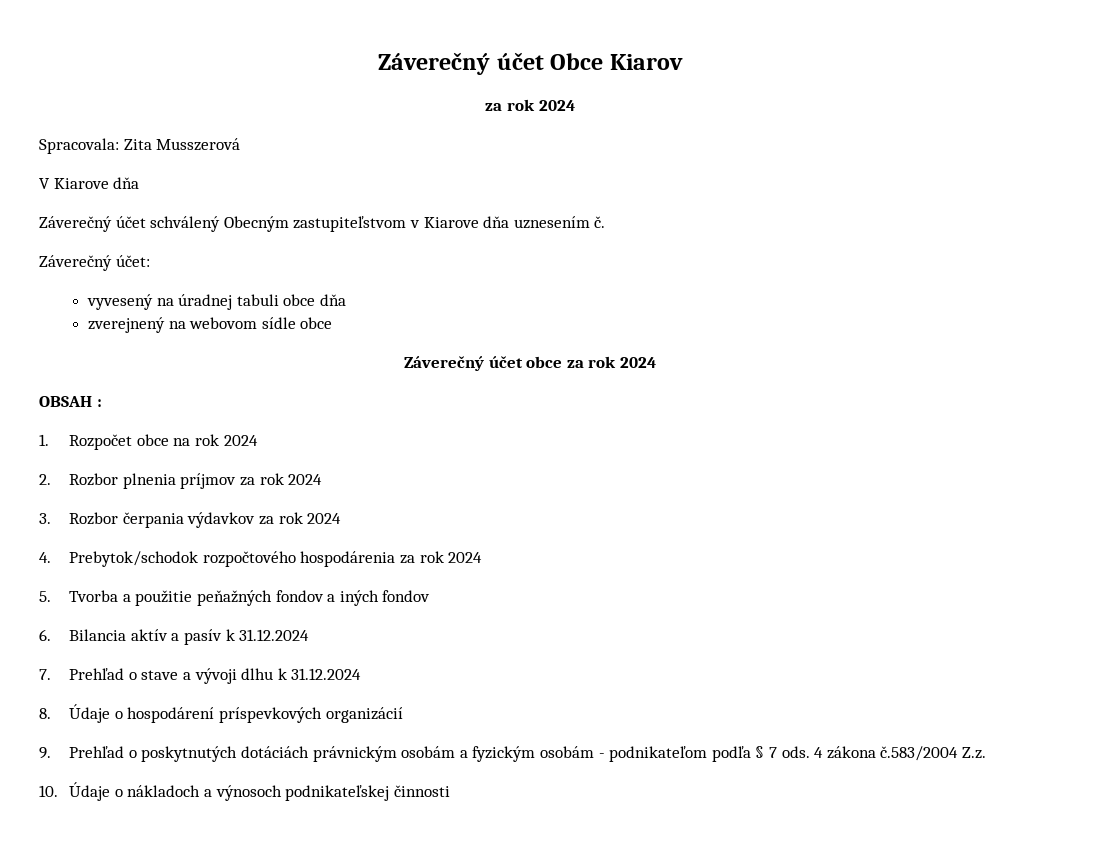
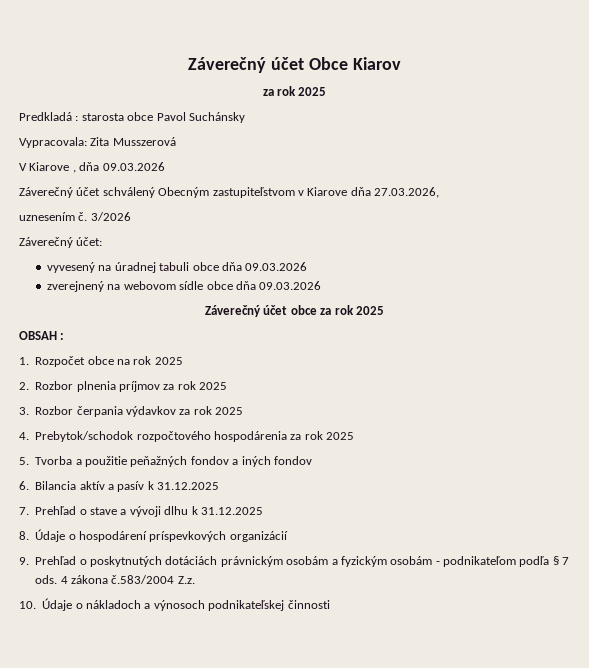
  Záverečný účet Obce Kiarov
- za rok 2024
- Spracovala: Zita Musszerová
+ za rok 2025
+ Predkladá : starosta obce Pavol Suchánsky
+ Vypracovala: Zita Musszerová
- V Kiarove dňa
+ V Kiarove , dňa 09.03.2026
- Záverečný účet schválený Obecným zastupiteľstvom v Kiarove dňa uznesením č.
+ Záverečný účet schválený Obecným zastupiteľstvom v Kiarove dňa 27.03.2026,
+ uznesením č. 3/2026
- vyvesený na úradnej tabuli obce dňa
+ vyvesený na úradnej tabuli obce dňa 09.03.2026
- zverejnený na webovom sídle obce
+ zverejnený na webovom sídle obce dňa 09.03.2026
- Záverečný účet obce za rok 2024
+ Záverečný účet obce za rok 2025
- 1. Rozpočet obce na rok 2024
+ 1. Rozpočet obce na rok 2025
- 2. Rozbor plnenia príjmov za rok 2024
+ 2. Rozbor plnenia príjmov za rok 2025
- 3. Rozbor čerpania výdavkov za rok 2024
+ 3. Rozbor čerpania výdavkov za rok 2025
- 4. Prebytok/schodok rozpočtového hospodárenia za rok 2024
+ 4. Prebytok/schodok rozpočtového hospodárenia za rok 2025
- 6. Bilancia aktív a pasív k 31.12.2024
+ 6. Bilancia aktív a pasív k 31.12.2025
- 7. Prehľad o stave a vývoji dlhu k 31.12.2024
+ 7. Prehľad o stave a vývoji dlhu k 31.12.2025

